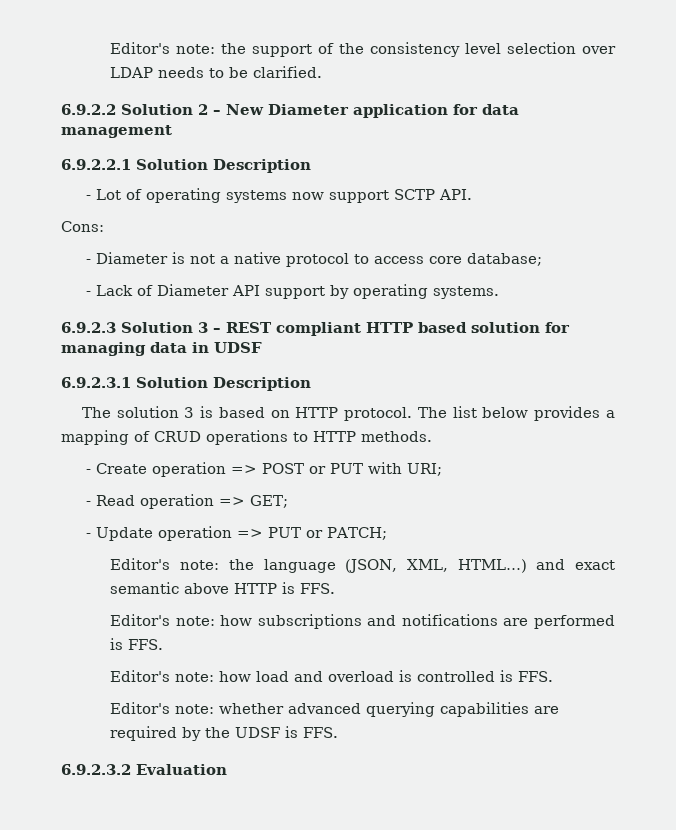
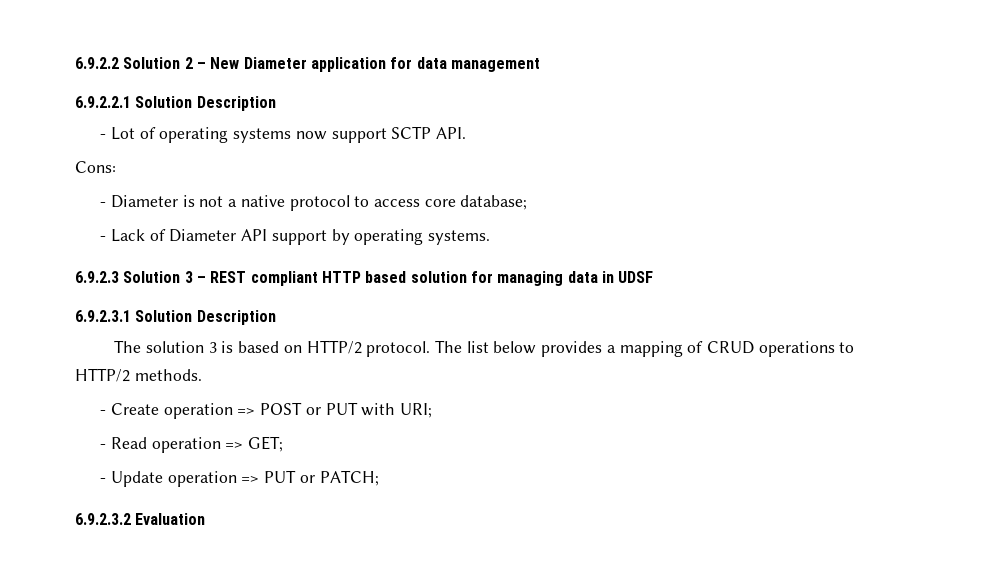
- Editor's note: the support of the consistency level selection over LDAP needs to be clarified.
- The solution 3 is based on HTTP protocol.
+ The solution 3 is based on HTTP/2 protocol.
- The list below provides a mapping of CRUD operations to HTTP methods.
+ The list below provides a mapping of CRUD operations to HTTP/2 methods.
- Editor's note: the language (JSON, XML, HTML…) and exact semantic above HTTP is FFS.
- Editor's note: how subscriptions and notifications are performed is FFS.
- Editor's note: how load and overload is controlled is FFS.
- Editor's note: whether advanced querying capabilities are required by the UDSF is FFS.

